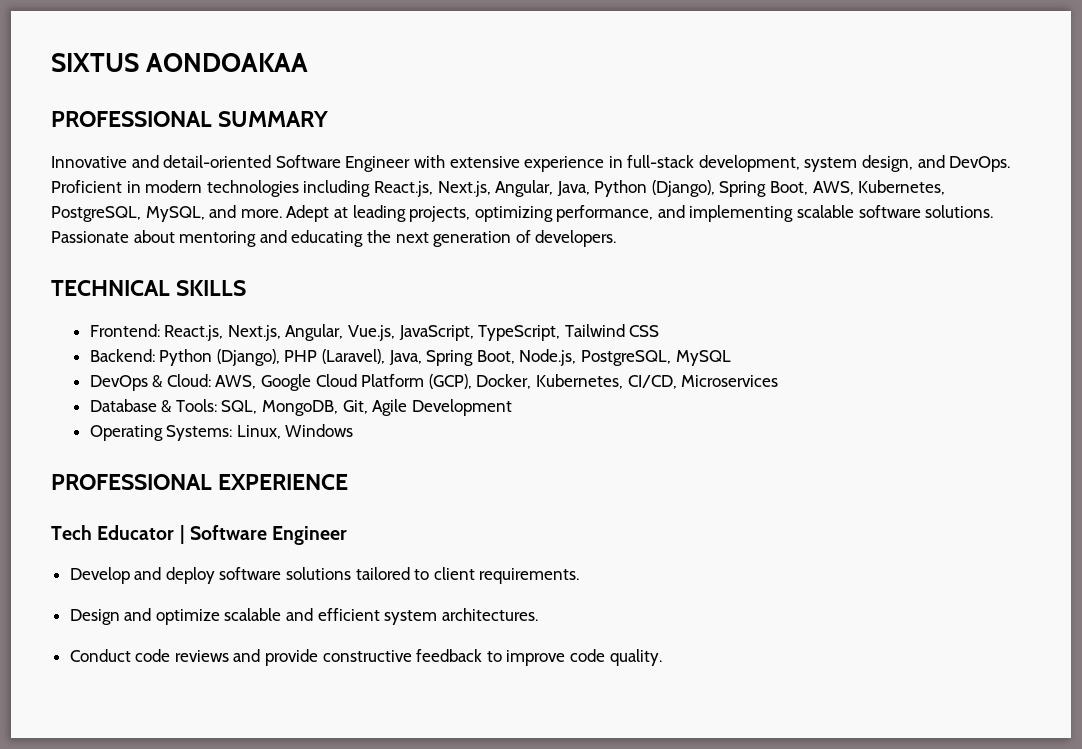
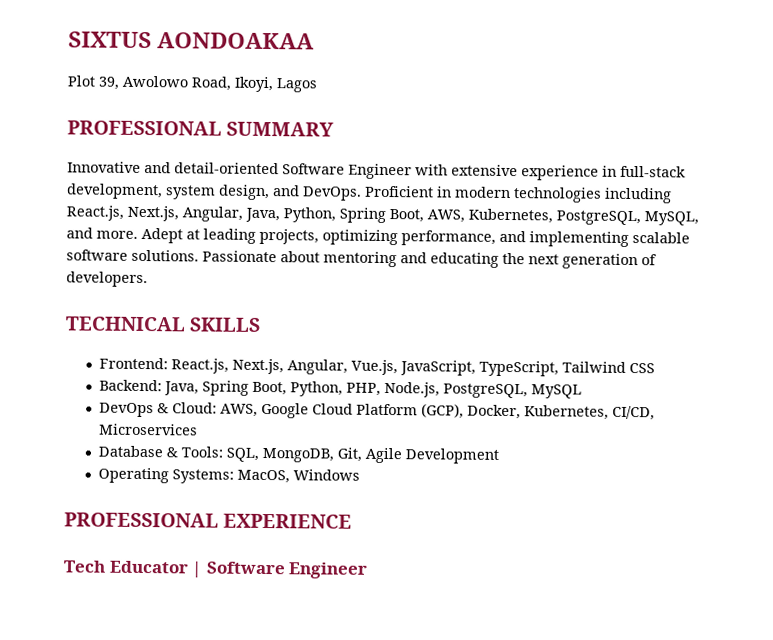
+ Plot 39, Awolowo Road, Ikoyi, Lagos
- Proficient in modern technologies including React.js, Next.js, Angular, Java, Python (Django), Spring Boot, AWS, Kubernetes, PostgreSQL, MySQL, and more.
+ Proficient in modern technologies including React.js, Next.js, Angular, Java, Python, Spring Boot, AWS, Kubernetes, PostgreSQL, MySQL, and more.
- Backend: Python (Django), PHP (Laravel), Java, Spring Boot, Node.js, PostgreSQL, MySQL
+ Backend: Java, Spring Boot, Python, PHP, Node.js, PostgreSQL, MySQL
- Operating Systems: Linux, Windows
+ Operating Systems: MacOS, Windows
- Develop and deploy software solutions tailored to client requirements.
- Design and optimize scalable and efficient system architectures.
- Conduct code reviews and provide constructive feedback to improve code quality.

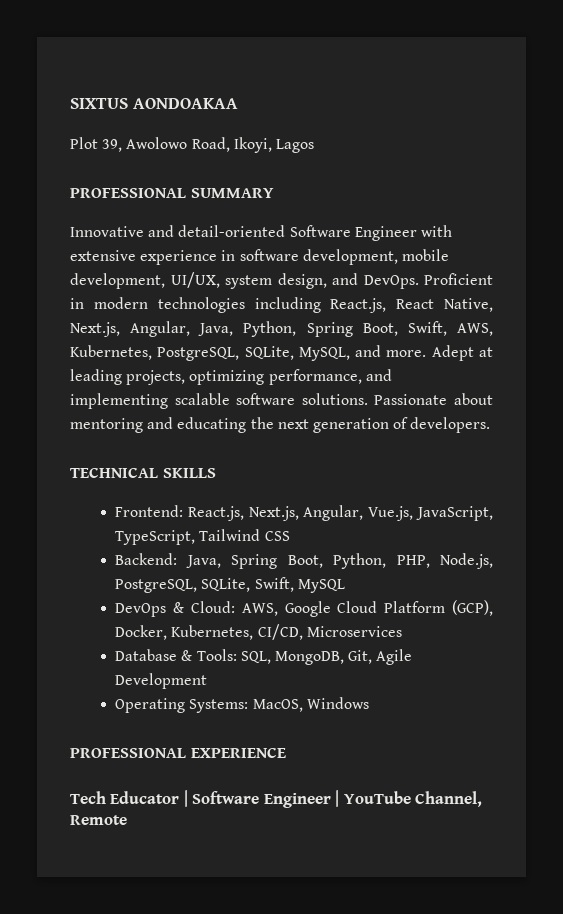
- Innovative and detail-oriented Software Engineer with extensive experience in full-stack development, system design, and DevOps.
+ Innovative and detail-oriented Software Engineer with extensive experience in software development, mobile development, UI/UX, system design, and DevOps.
- Proficient in modern technologies including React.js, Next.js, Angular, Java, Python, Spring Boot, AWS, Kubernetes, PostgreSQL, MySQL, and more.
+ Proficient in modern technologies including React.js, React Native, Next.js, Angular, Java, Python, Spring Boot, Swift, AWS, Kubernetes, PostgreSQL, SQLite, MySQL, and more.
- Backend: Java, Spring Boot, Python, PHP, Node.js, PostgreSQL, MySQL
+ Backend: Java, Spring Boot, Python, PHP, Node.js, PostgreSQL, SQLite, Swift, MySQL
- Tech Educator | Software Engineer
+ Tech Educator | Software Engineer | YouTube Channel, Remote

